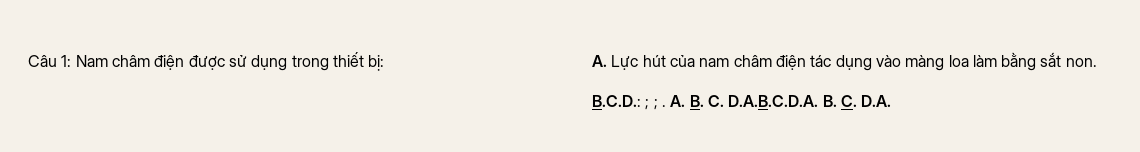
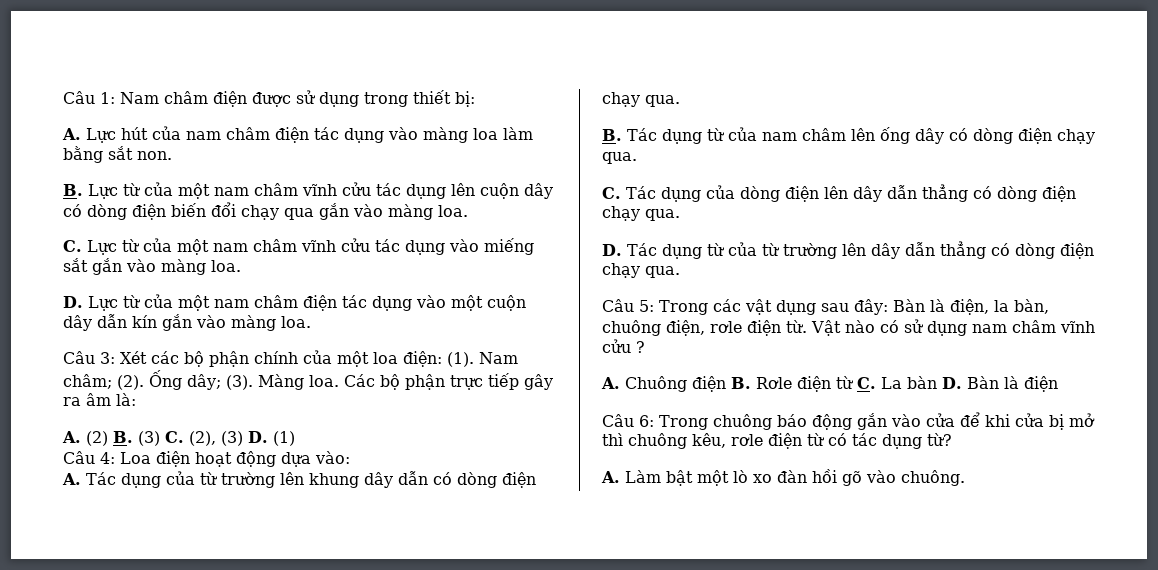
- B.C.D.: ; ; . A. B. C. D.A.B.C.D.A. B. C. D.A.
+ B. Lực từ của một nam châm vĩnh cửu tác dụng lên cuộn dây có dòng điện biến đổi chạy qua gắn vào màng loa.
+ C. Lực từ của một nam châm vĩnh cửu tác dụng vào miếng sắt gắn vào màng loa.
+ D. Lực từ của một nam châm điện tác dụng vào một cuộn dây dẫn kín gắn vào màng loa.
+ Câu 3: Xét các bộ phận chính của một loa điện: (1). Nam châm; (2). Ống dây; (3). Màng loa. Các bộ phận trực tiếp gây ra âm là:
+ A. (2) B. (3) C. (2), (3) D. (1)
+ Câu 4: Loa điện hoạt động dựa vào:
+ A. Tác dụng của từ trường lên khung dây dẫn có dòng điện chạy qua.
+ B. Tác dụng từ của nam châm lên ống dây có dòng điện chạy qua.
+ C. Tác dụng của dòng điện lên dây dẫn thẳng có dòng điện chạy qua.
+ D. Tác dụng từ của từ trường lên dây dẫn thẳng có dòng điện chạy qua.
+ Câu 5: Trong các vật dụng sau đây: Bàn là điện, la bàn, chuông điện, rơle điện từ. Vật nào có sử dụng nam châm vĩnh cửu ?
+ A. Chuông điện B. Rơle điện từ C. La bàn D. Bàn là điện
+ Câu 6: Trong chuông báo động gắn vào cửa để khi cửa bị mở thì chuông kêu, rơle điện từ có tác dụng từ?
+ A. Làm bật một lò xo đàn hồi gõ vào chuông.

